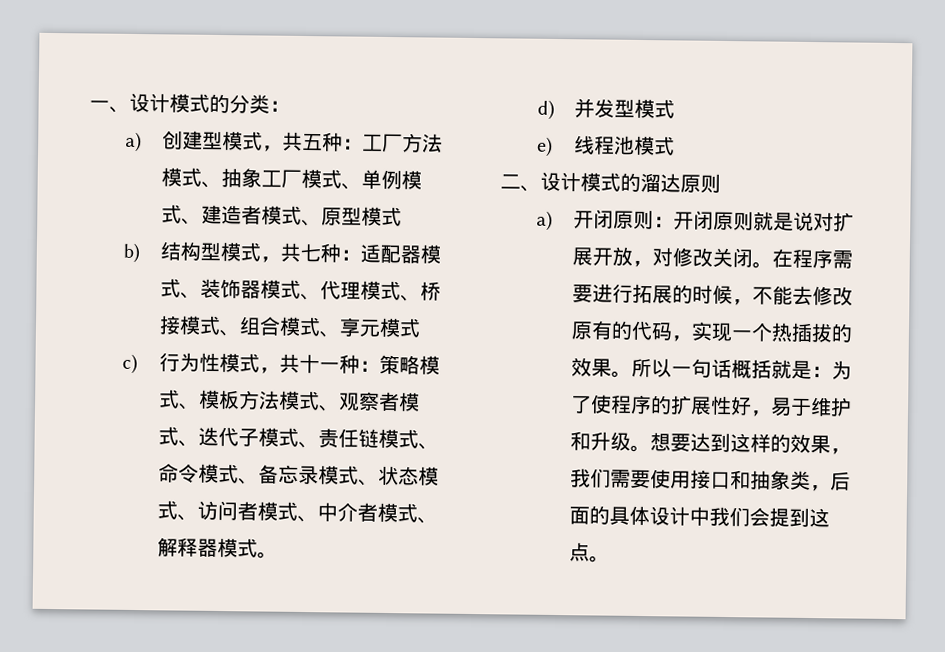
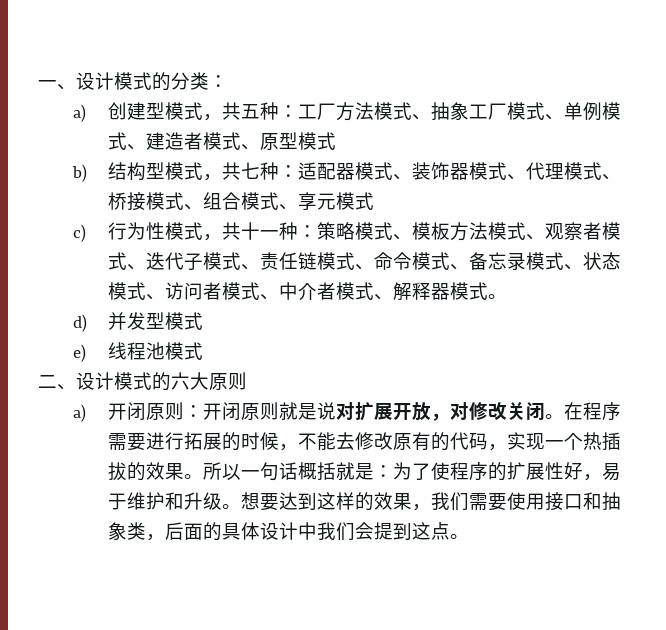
- 二、设计模式的溜达原则
+ 二、设计模式的六大原则

